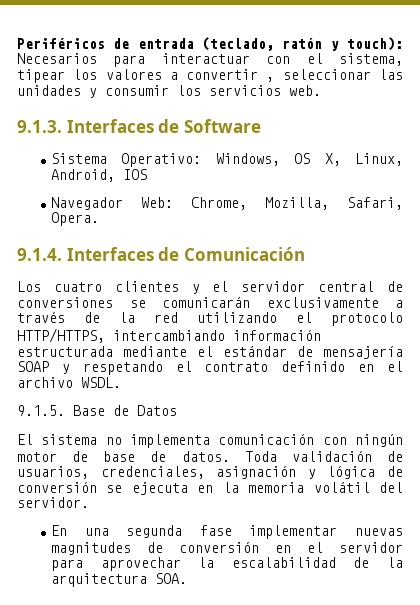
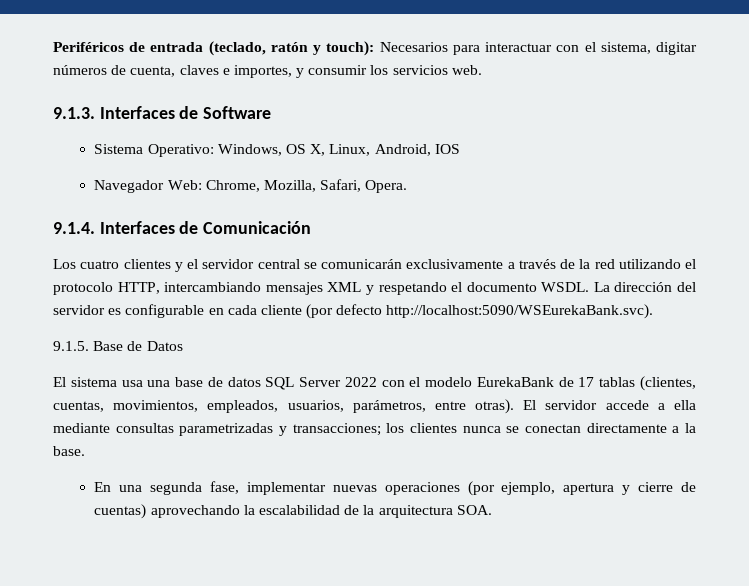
- Periféricos de entrada (teclado, ratón y touch): Necesarios para interactuar con el sistema, tipear los valores a convertir , seleccionar las unidades y consumir los servicios web.
+ Periféricos de entrada (teclado, ratón y touch): Necesarios para interactuar con el sistema, digitar números de cuenta, claves e importes, y consumir los servicios web.
- Los cuatro clientes y el servidor central de conversiones se comunicarán exclusivamente a través de la red utilizando el protocolo HTTP/HTTPS, intercambiando información estructurada mediante el estándar de mensajería SOAP y respetando el contrato definido en el archivo WSDL.
+ Los cuatro clientes y el servidor central se comunicarán exclusivamente a través de la red utilizando el protocolo HTTP, intercambiando mensajes XML y respetando el documento WSDL. La dirección del servidor es configurable en cada cliente (por defecto http://localhost:5090/WSEurekaBank.svc).
- El sistema no implementa comunicación con ningún motor de base de datos. Toda validación de usuarios, credenciales, asignación y lógica de conversión se ejecuta en la memoria volátil del servidor.
+ El sistema usa una base de datos SQL Server 2022 con el modelo EurekaBank de 17 tablas (clientes, cuentas, movimientos, empleados, usuarios, parámetros, entre otras). El servidor accede a ella mediante consultas parametrizadas y transacciones; los clientes nunca se conectan directamente a la base.
- En una segunda fase implementar nuevas magnitudes de conversión en el servidor para aprovechar la escalabilidad de la arquitectura SOA.
+ En una segunda fase, implementar nuevas operaciones (por ejemplo, apertura y cierre de cuentas) aprovechando la escalabilidad de la arquitectura SOA.

